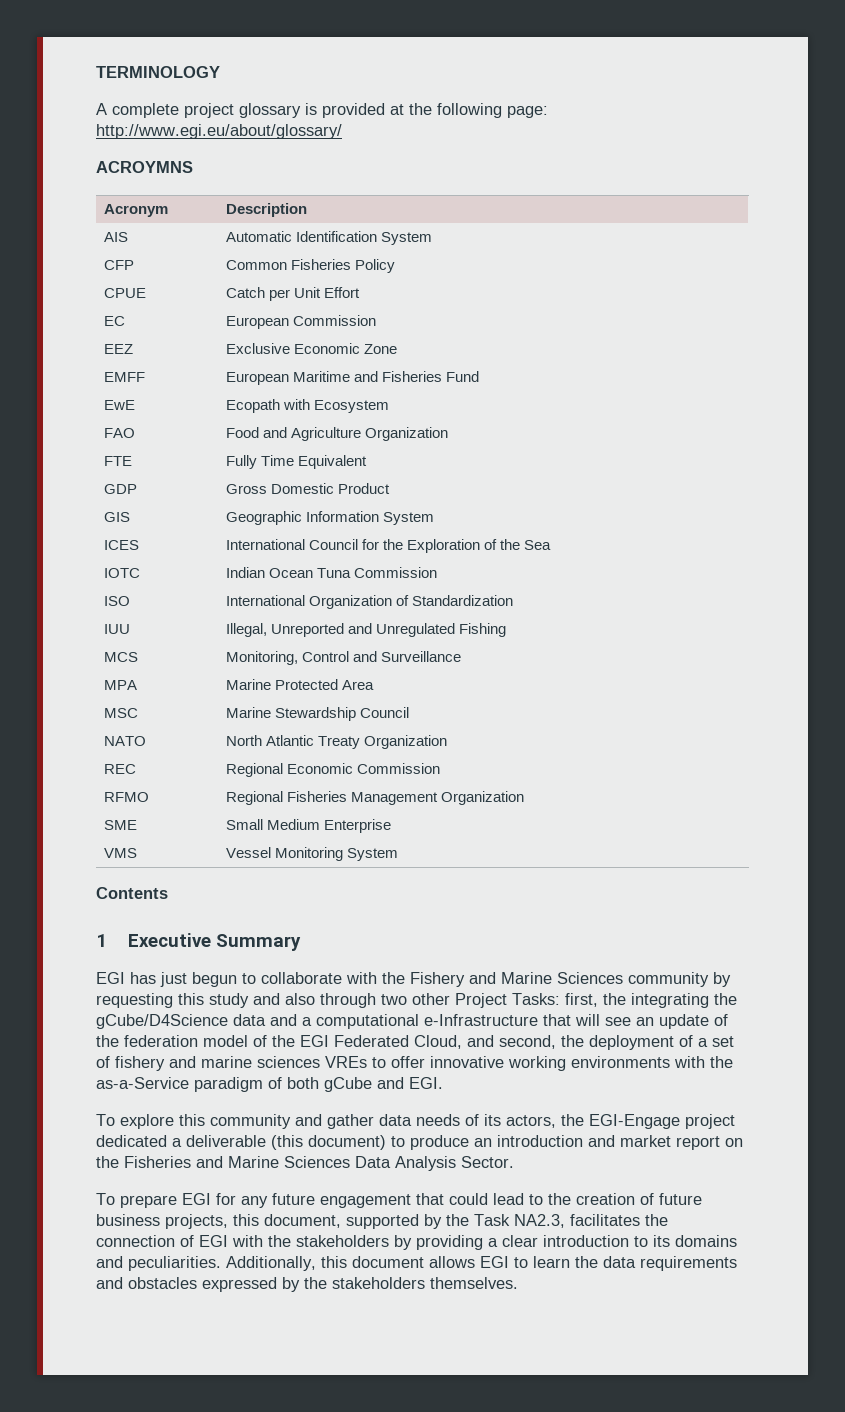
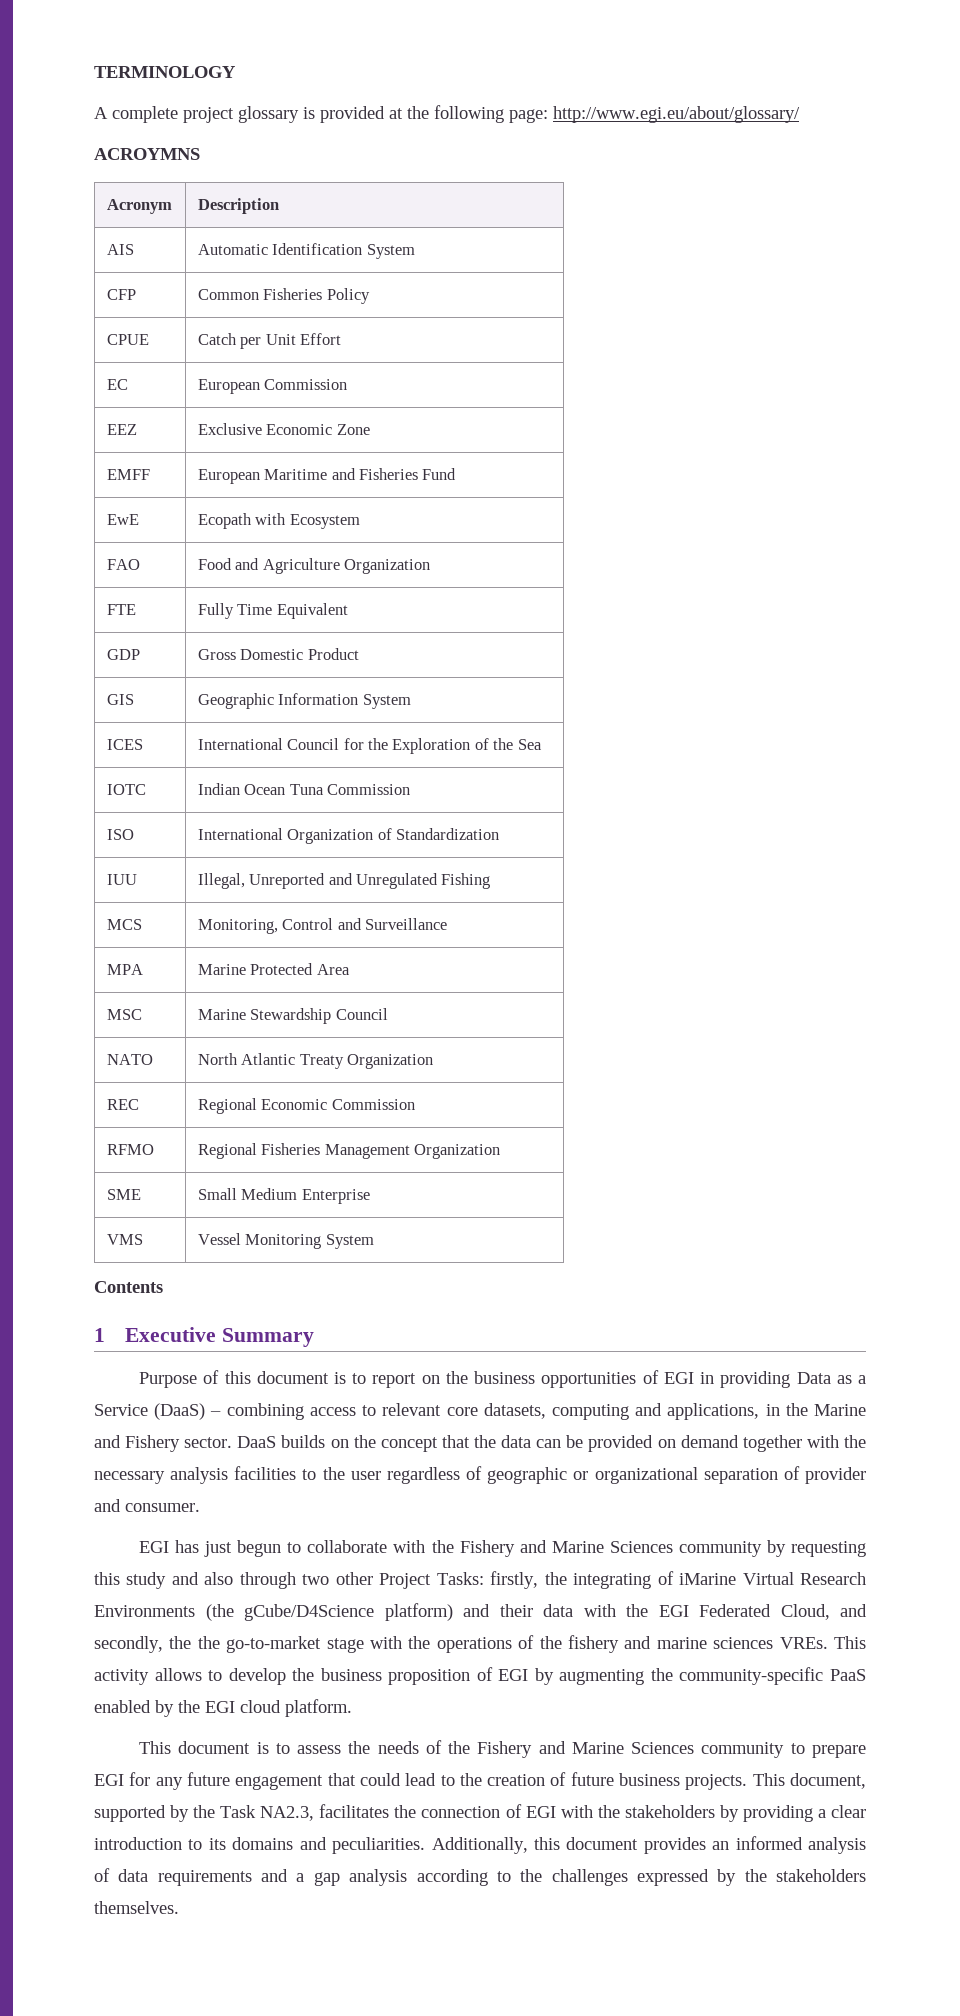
+ Purpose of this document is to report on the business opportunities of EGI in providing Data as a Service (DaaS) – combining access to relevant core datasets, computing and applications, in the Marine and Fishery sector. DaaS builds on the concept that the data can be provided on demand together with the necessary analysis facilities to the user regardless of geographic or organizational separation of provider and consumer.
- first, the integrating the gCube/D4Science data and a computational e-Infrastructure that will see an update of the federation model of the EGI Federated Cloud, and second, the deployment of a set of fishery and marine sciences VREs to offer innovative working environments with the as-a-Service paradigm of both gCube and EGI.
- To explore this community and gather data needs of its actors, the EGI-Engage project dedicated a deliverable (this document) to produce an introduction and market report on the Fisheries and Marine Sciences Data Analysis Sector.
- To prepare EGI for any future engagement that could lead to the creation of future business projects, this document, supported by the Task NA2.3, facilitates the connection of EGI with the stakeholders by providing a clear introduction to its domains and peculiarities.
+ firstly, the integrating of iMarine Virtual Research Environments (the gCube/D4Science platform) and their data with the EGI Federated Cloud, and secondly, the the go-to-market stage with the operations of the fishery and marine sciences VREs. This activity allows to develop the business proposition of EGI by augmenting the community-specific PaaS enabled by the EGI cloud platform.
+ This document is to assess the needs of the Fishery and Marine Sciences community to prepare EGI for any future engagement that could lead to the creation of future business projects. This document, supported by the Task NA2.3, facilitates the connection of EGI with the stakeholders by providing a clear introduction to its domains and peculiarities.
- Additionally, this document allows EGI to learn the data requirements and obstacles expressed by the stakeholders themselves.
+ Additionally, this document provides an informed analysis of data requirements and a gap analysis according to the challenges expressed by the stakeholders themselves.

